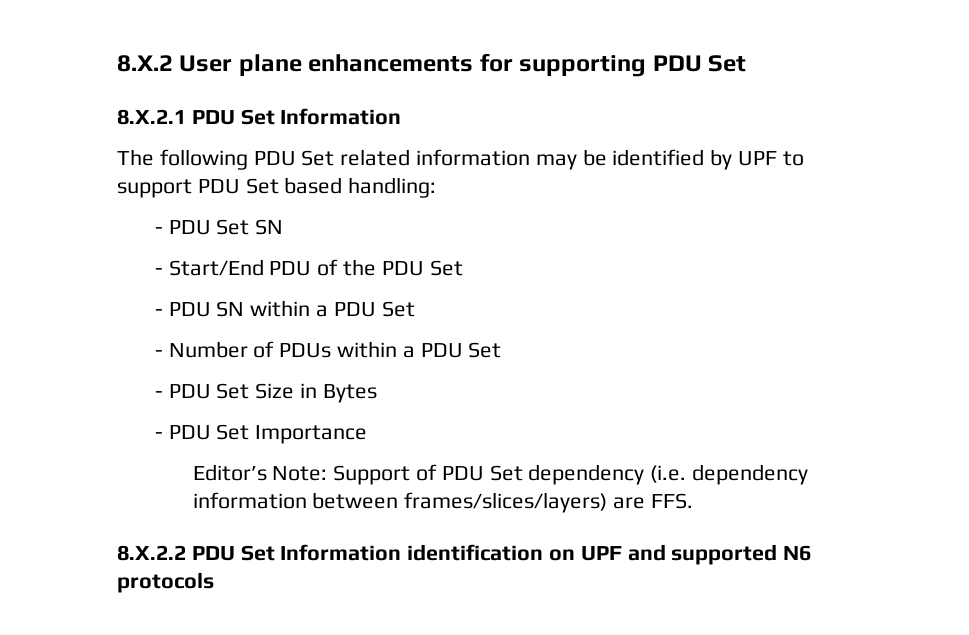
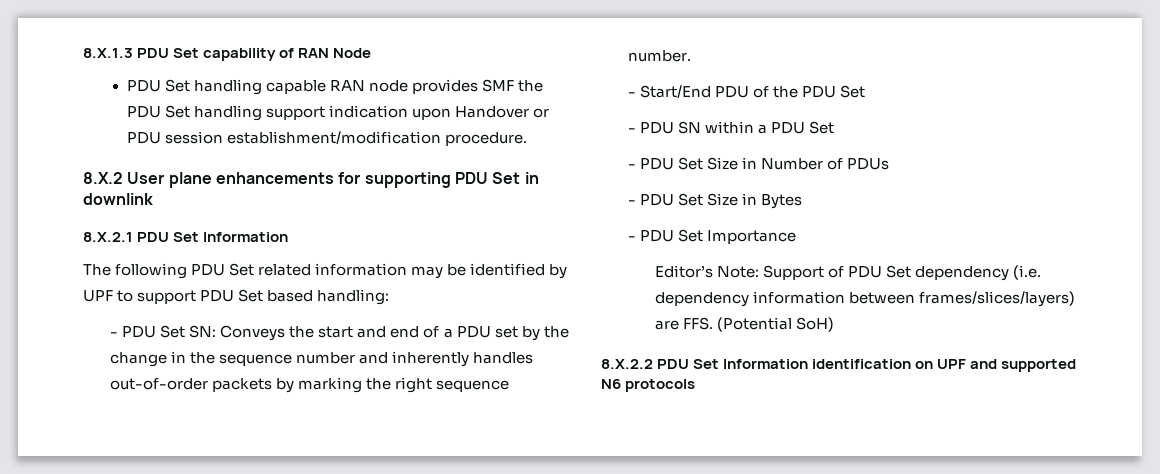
+ 8.X.1.3 PDU Set capability of RAN Node
+ PDU Set handling capable RAN node provides SMF the PDU Set handling support indication upon Handover or PDU session establishment/modification procedure.
- 8.X.2 User plane enhancements for supporting PDU Set
+ 8.X.2 User plane enhancements for supporting PDU Set in downlink
- - PDU Set SN
+ - PDU Set SN: Conveys the start and end of a PDU set by the change in the sequence number and inherently handles out-of-order packets by marking the right sequence number.
- - Number of PDUs within a PDU Set
+ - PDU Set Size in Number of PDUs
- Editor’s Note: Support of PDU Set dependency (i.e. dependency information between frames/slices/layers) are FFS.
+ Editor’s Note: Support of PDU Set dependency (i.e. dependency information between frames/slices/layers) are FFS. (Potential SoH)

